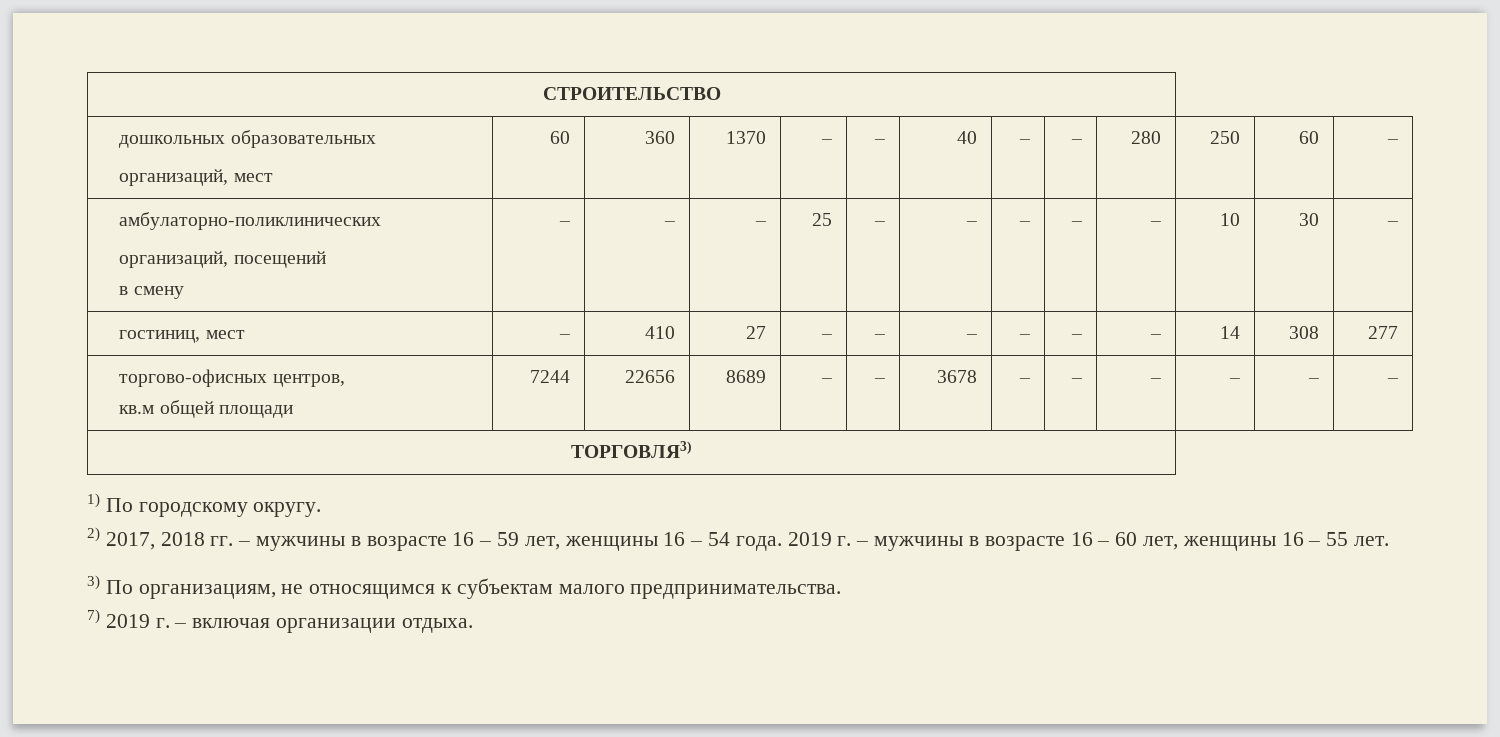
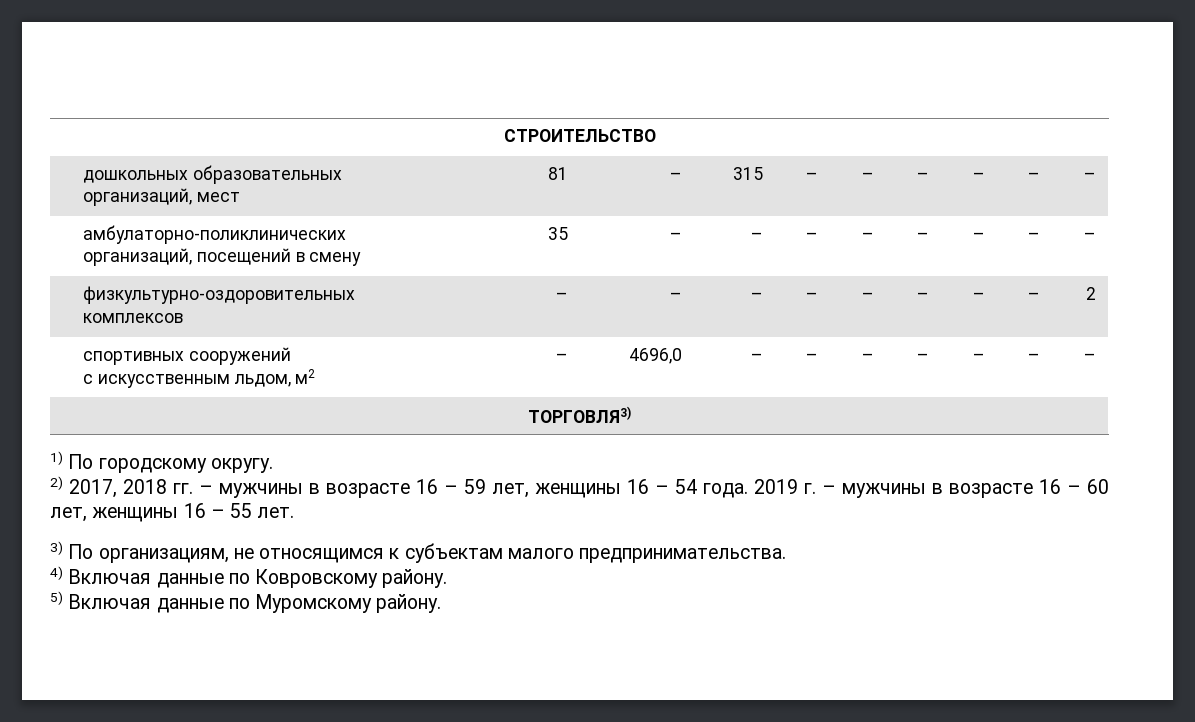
  дошкольных образовательных
- организаций, мест | 60 | 360 | 1370 | – | – | 40 | – | – | 280 | 250 | 60 | –
+ организаций, мест | 81 | – | 315 | – | – | – | – | – | –
  амбулаторно-поликлинических
- организаций, посещений
- в смену | – | – | – | 25 | – | – | – | – | – | 10 | 30 | –
- гостиниц, мест | – | 410 | 27 | – | – | – | – | – | – | 14 | 308 | 277
- торгово-офисных центров,
- кв.м общей площади | 7244 | 22656 | 8689 | – | – | 3678 | – | – | – | – | – | –
+ организаций, посещений в смену | 35 | – | – | – | – | – | – | – | –
+ физкультурно-оздоровительных
+ комплексов | – | – | – | – | – | – | – | – | 2
+ спортивных сооружений
+ с искусственным льдом, м2 | – | 4696,0 | – | – | – | – | – | – | –
- 7) 2019 г. – включая организации отдыха.
+ 4) Включая данные по Ковровскому району.
+ 5) Включая данные по Муромскому району.

